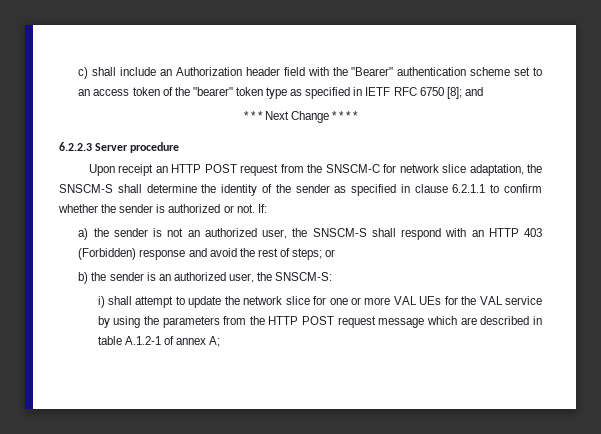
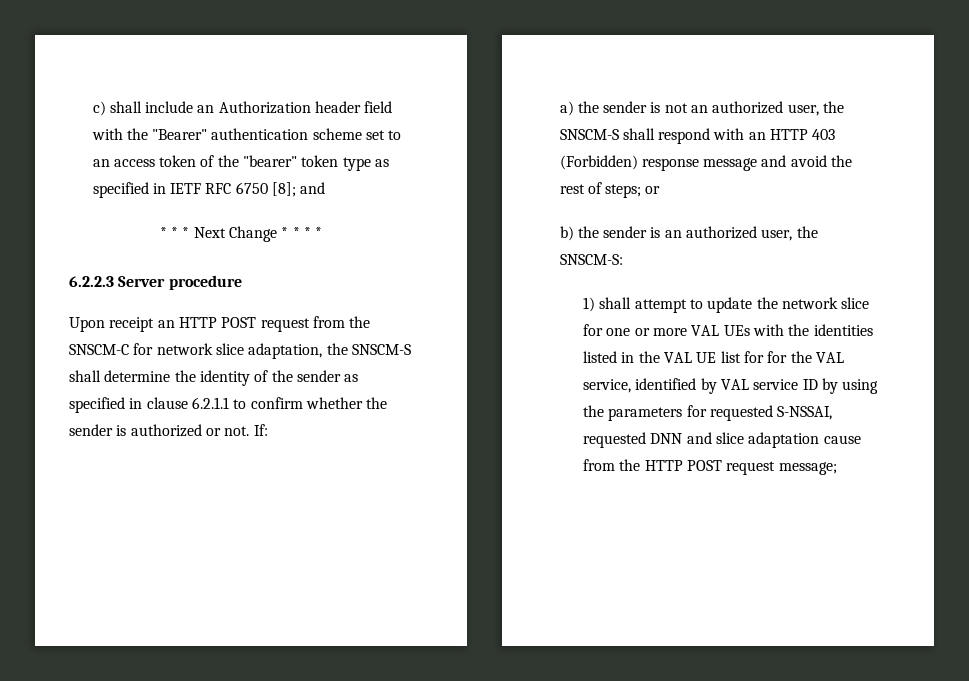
- a) the sender is not an authorized user, the SNSCM-S shall respond with an HTTP 403 (Forbidden) response and avoid the rest of steps; or
+ a) the sender is not an authorized user, the SNSCM-S shall respond with an HTTP 403 (Forbidden) response message and avoid the rest of steps; or
- i) shall attempt to update the network slice for one or more VAL UEs for the VAL service by using the parameters from the HTTP POST request message which are described in table A.1.2-1 of annex A;
+ 1) shall attempt to update the network slice for one or more VAL UEs with the identities listed in the VAL UE list for for the VAL service, identified by VAL service ID by using the parameters for requested S-NSSAI, requested DNN and slice adaptation cause from the HTTP POST request message;

